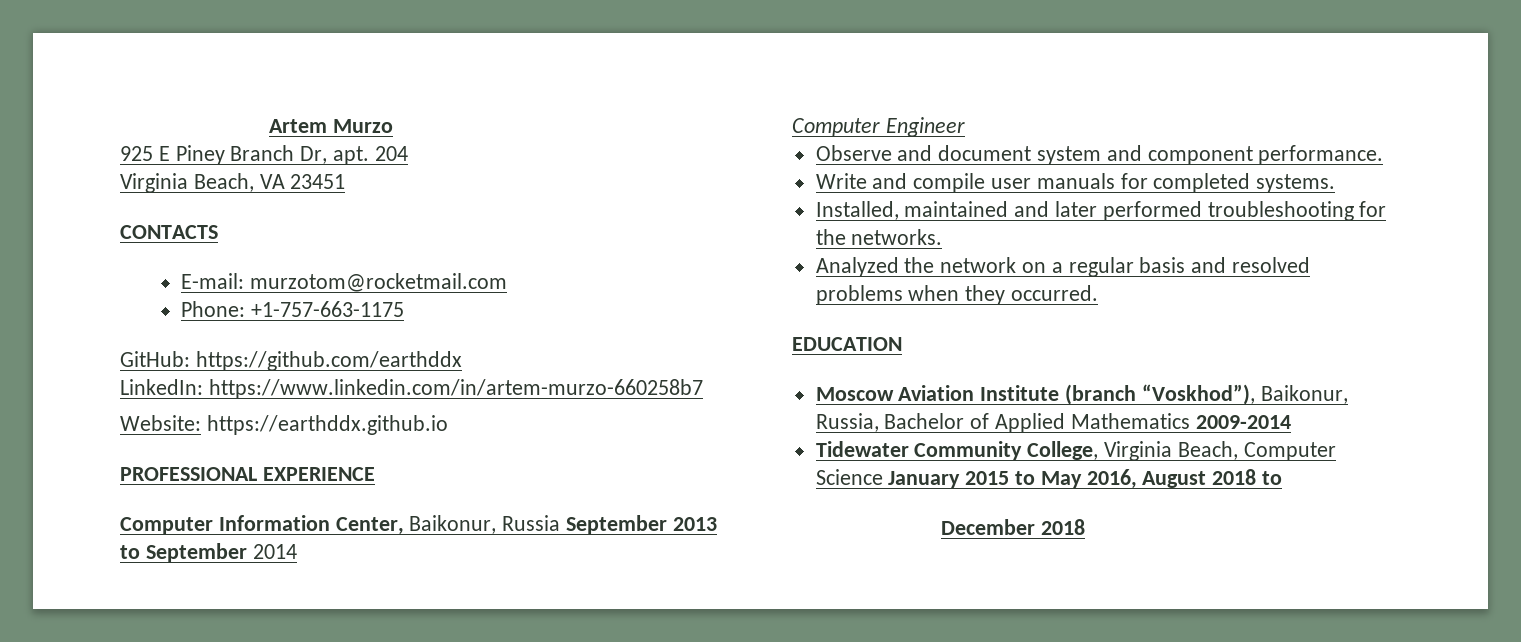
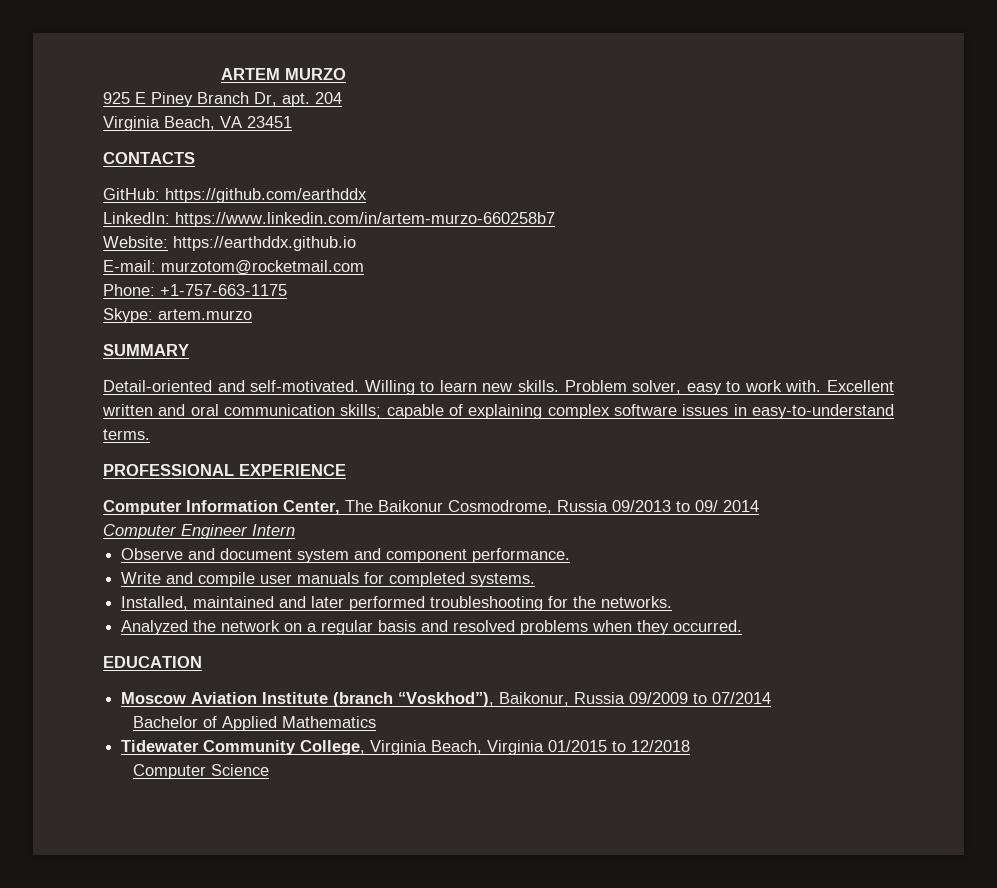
- Artem Murzo
+ ARTEM MURZO
- E-mail: murzotom@rocketmail.com
- Phone: +1-757-663-1175
+ E-mail: murzotom@rocketmail.com
+ Phone: +1-757-663-1175
+ Skype: artem.murzo
+ SUMMARY
+ Detail-oriented and self-motivated. Willing to learn new skills. Problem solver, easy to work with. Excellent written and oral communication skills; capable of explaining complex software issues in easy-to-understand terms.
- Computer Information Center, Baikonur, Russia September 2013 to September 2014
+ Computer Information Center, The Baikonur Cosmodrome, Russia 09/2013 to 09/ 2014
- Computer Engineer
+ Computer Engineer Intern
- Moscow Aviation Institute (branch “Voskhod”), Baikonur, Russia, Bachelor of Applied Mathematics 2009-2014
+ Moscow Aviation Institute (branch “Voskhod”), Baikonur, Russia 09/2009 to 07/2014
+ Bachelor of Applied Mathematics
- Tidewater Community College, Virginia Beach, Computer Science January 2015 to May 2016, August 2018 to
- December 2018
+ Tidewater Community College, Virginia Beach, Virginia 01/2015 to 12/2018
+ Computer Science

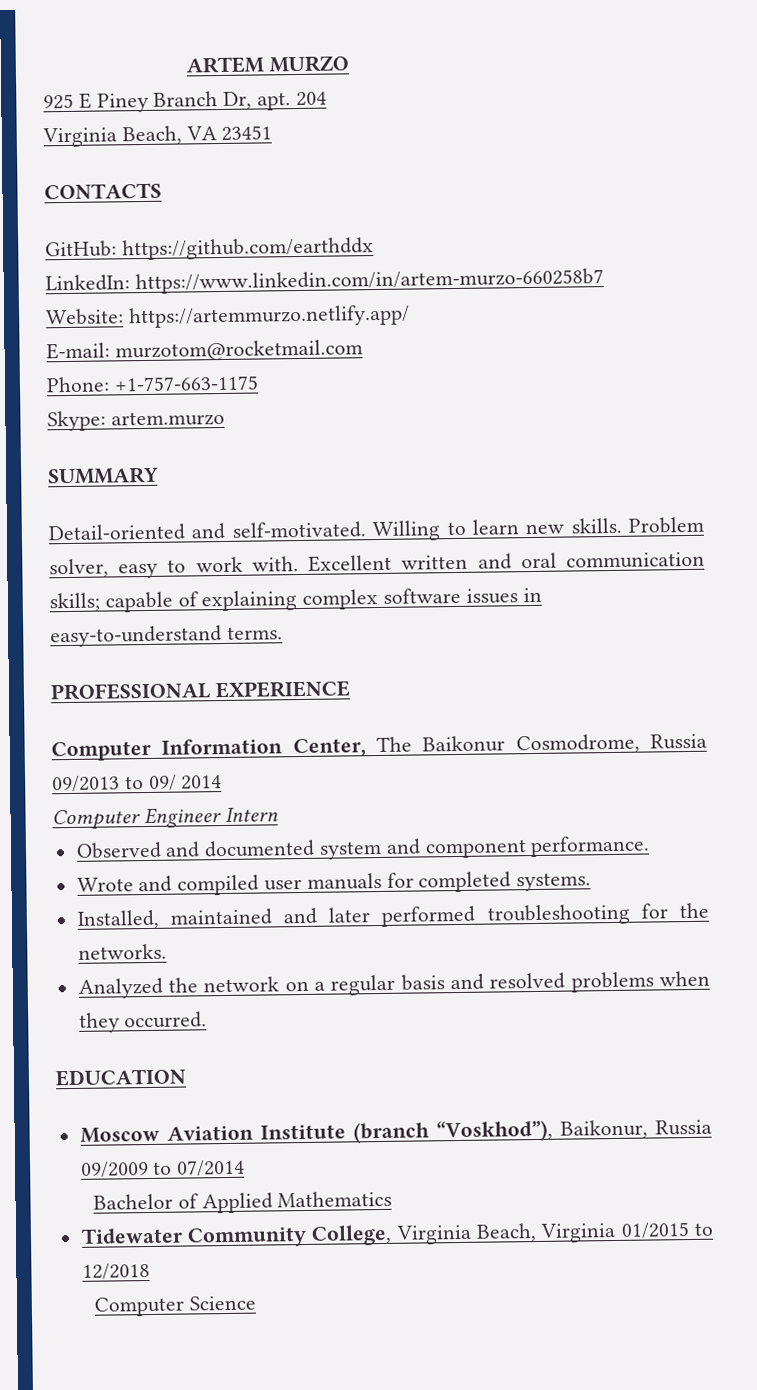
- Website: https://earthddx.github.io
+ Website: https://artemmurzo.netlify.app/
- Observe and document system and component performance.
+ Observed and documented system and component performance.
- Write and compile user manuals for completed systems.
+ Wrote and compiled user manuals for completed systems.

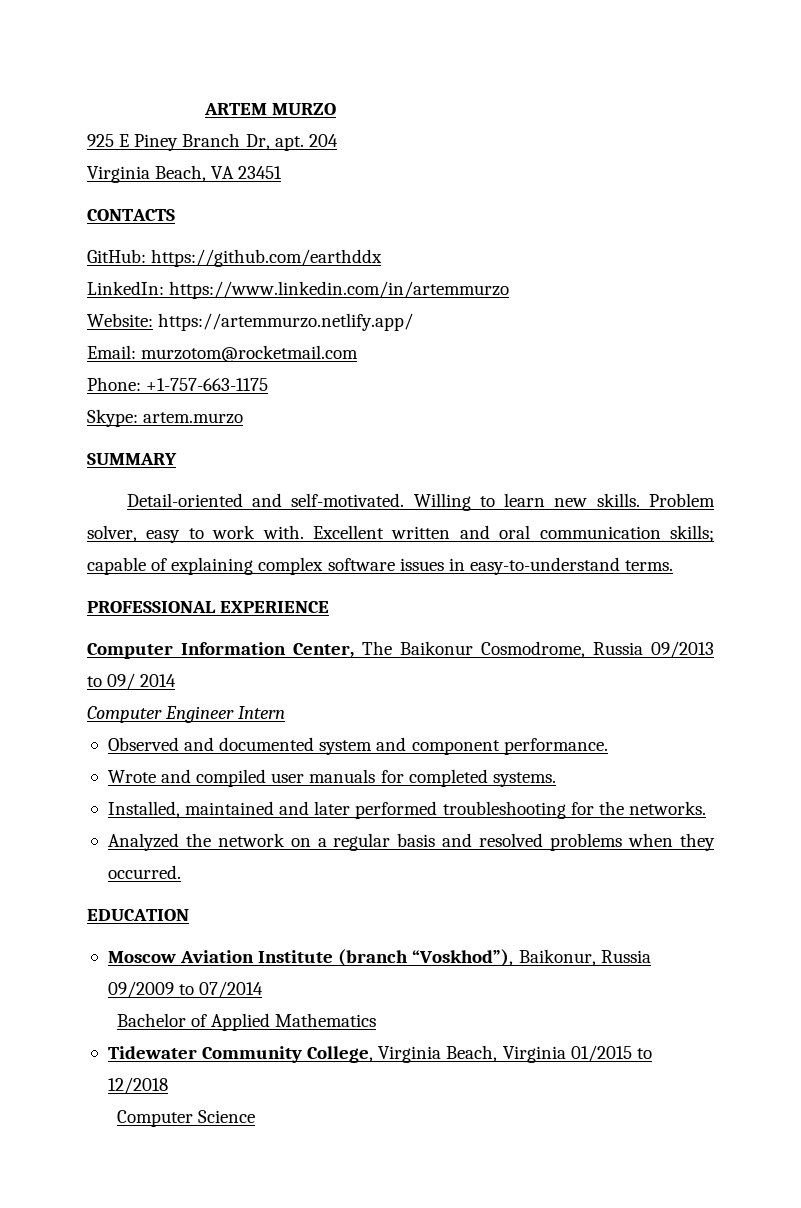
- LinkedIn: https://www.linkedin.com/in/artem-murzo-660258b7
+ LinkedIn: https://www.linkedin.com/in/artemmurzo
- E-mail: murzotom@rocketmail.com
+ Email: murzotom@rocketmail.com

